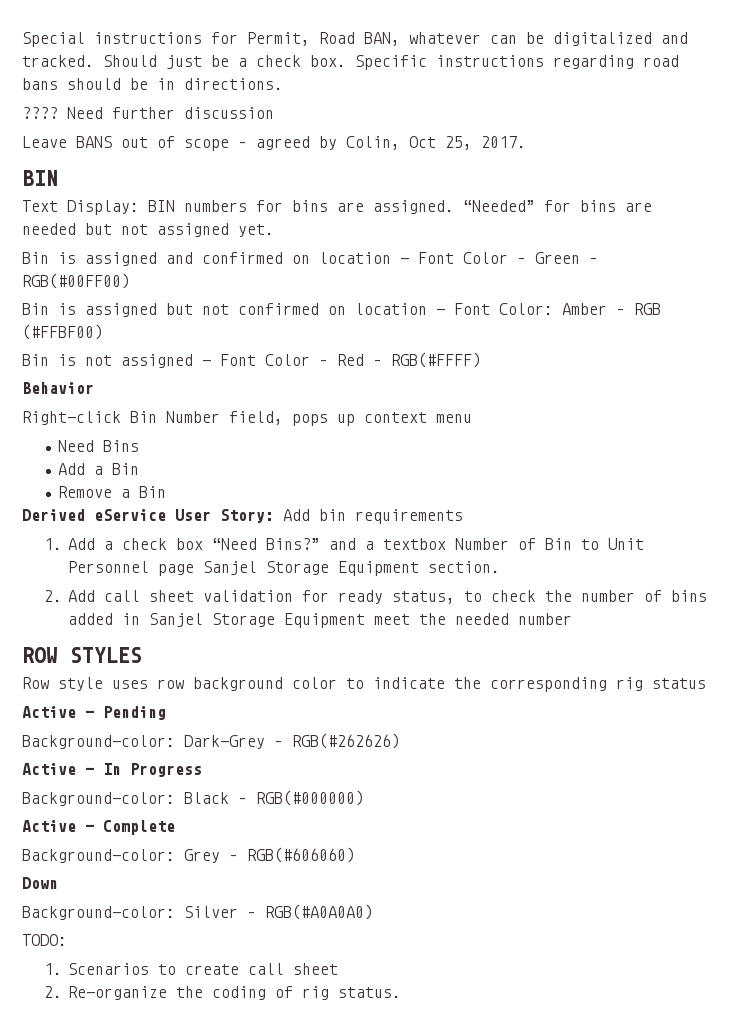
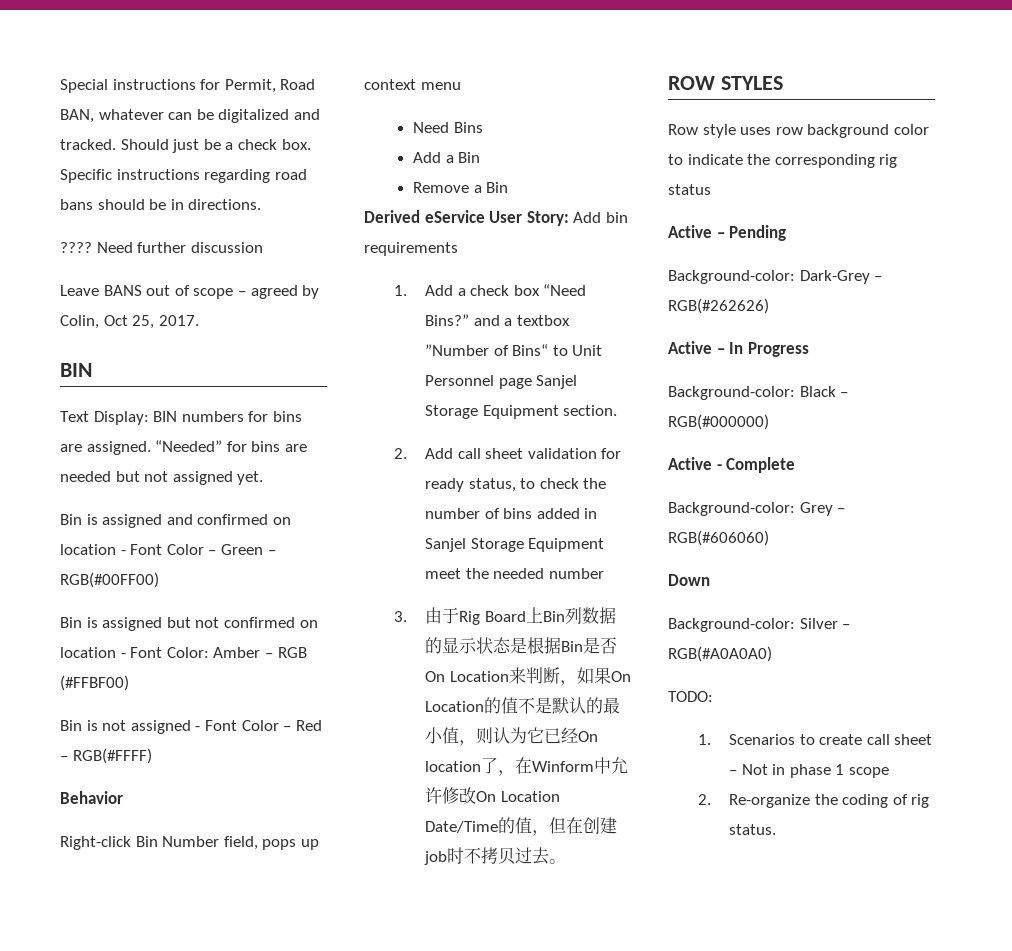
- 1. Add a check box “Need Bins?” and a textbox Number of Bin to Unit Personnel page Sanjel Storage Equipment section.
+ 1. Add a check box “Need Bins?” and a textbox ”Number of Bins“ to Unit Personnel page Sanjel Storage Equipment section.
+ 3.由于Rig Board上Bin列数据的显示状态是根据Bin是否On Location来判断，如果On Location的值不是默认的最小值，则认为它已经On location了，在Winform中允许修改On Location Date/Time的值，但在创建job时不拷贝过去。
- 1. Scenarios to create call sheet
+ 1. Scenarios to create call sheet – Not in phase 1 scope

